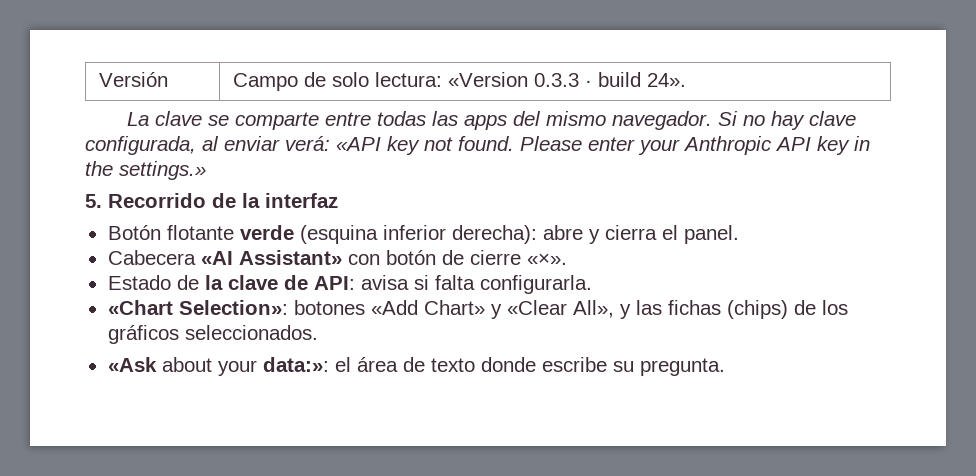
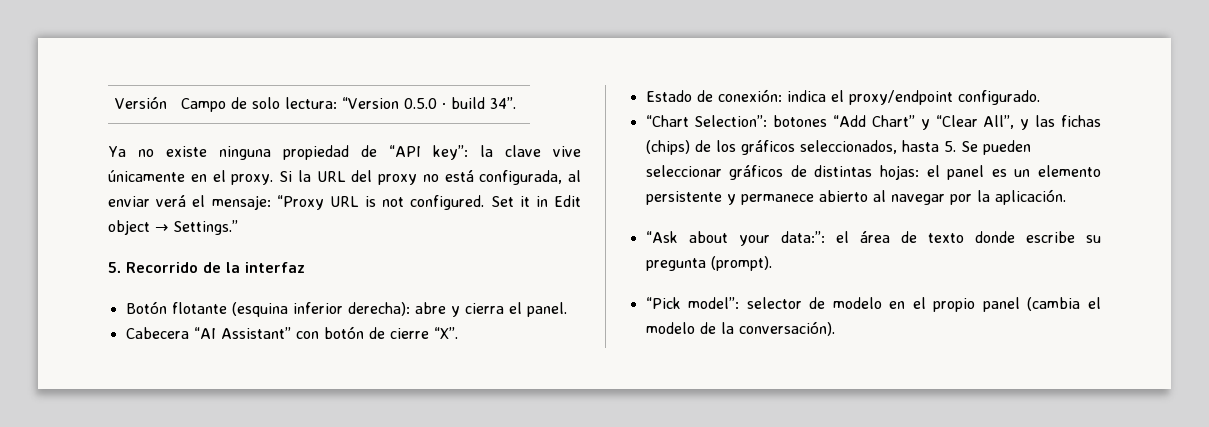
- Versión | Campo de solo lectura: «Version 0.3.3 · build 24».
- La clave se comparte entre todas las apps del mismo navegador. Si no hay clave configurada, al enviar verá: «API key not found. Please enter your Anthropic API key in the settings.»
+ Versión | Campo de solo lectura: “Version 0.5.0 · build 34”.
+ Ya no existe ninguna propiedad de “API key”: la clave vive únicamente en el proxy. Si la URL del proxy no está configurada, al enviar verá el mensaje: “Proxy URL is not configured. Set it in Edit object → Settings.”
- Botón flotante verde (esquina inferior derecha): abre y cierra el panel.
+ Botón flotante (esquina inferior derecha): abre y cierra el panel.
- Cabecera «AI Assistant» con botón de cierre «×».
+ Cabecera “AI Assistant” con botón de cierre “X”.
- Estado de la clave de API: avisa si falta configurarla.
- «Chart Selection»: botones «Add Chart» y «Clear All», y las fichas (chips) de los gráficos seleccionados.
- «Ask about your data:»: el área de texto donde escribe su pregunta.
+ Estado de conexión: indica el proxy/endpoint configurado.
+ “Chart Selection”: botones “Add Chart” y “Clear All”, y las fichas (chips) de los gráficos seleccionados, hasta 5. Se pueden seleccionar gráficos de distintas hojas: el panel es un elemento persistente y permanece abierto al navegar por la aplicación.
+ “Ask about your data:”: el área de texto donde escribe su pregunta (prompt).
+ “Pick model”: selector de modelo en el propio panel (cambia el modelo de la conversación).

